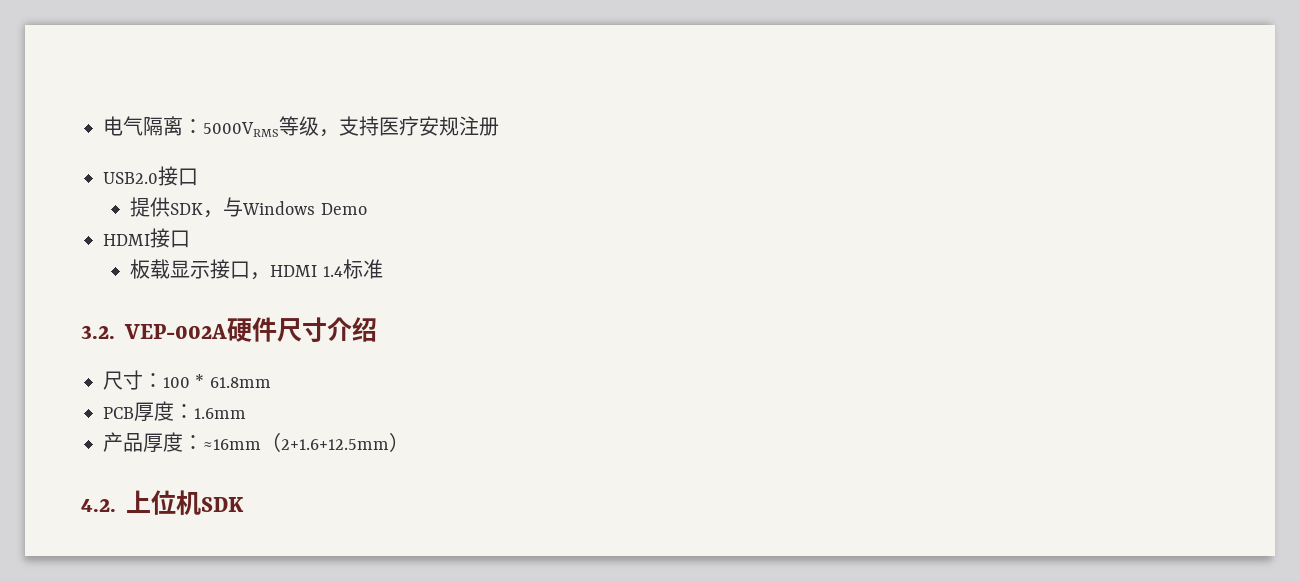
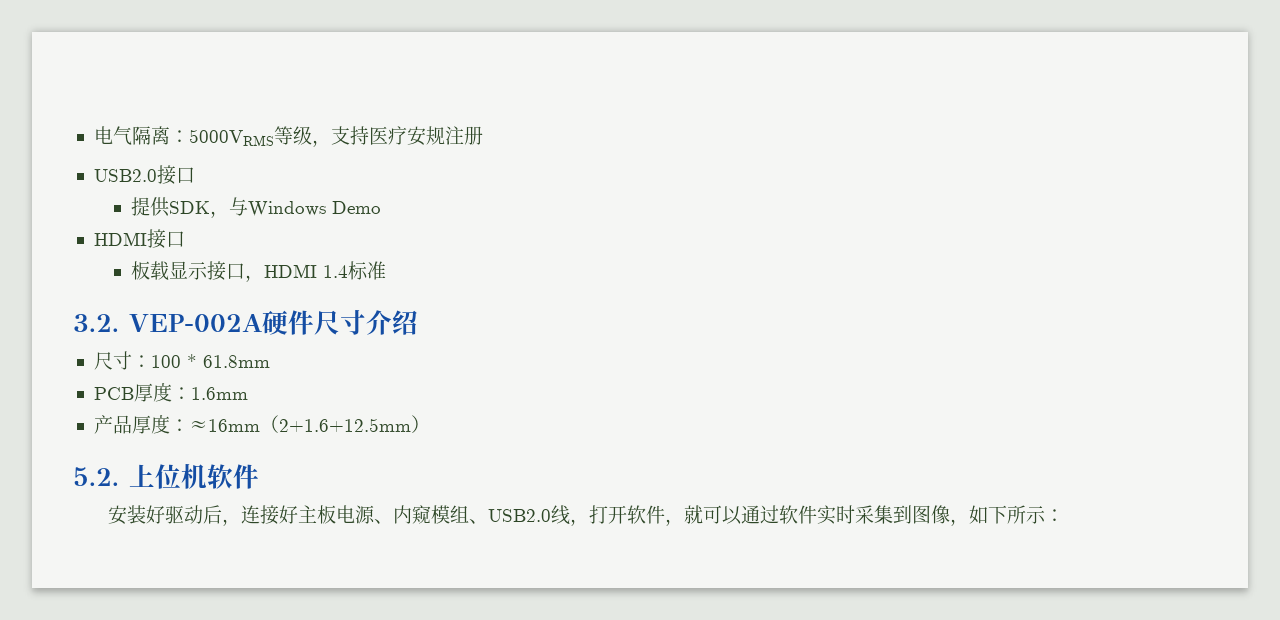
- 4.2.上位机SDK
+ 5.2.上位机软件
+ 安装好驱动后，连接好主板电源、内窥模组、USB2.0线，打开软件，就可以通过软件实时采集到图像，如下所示：

